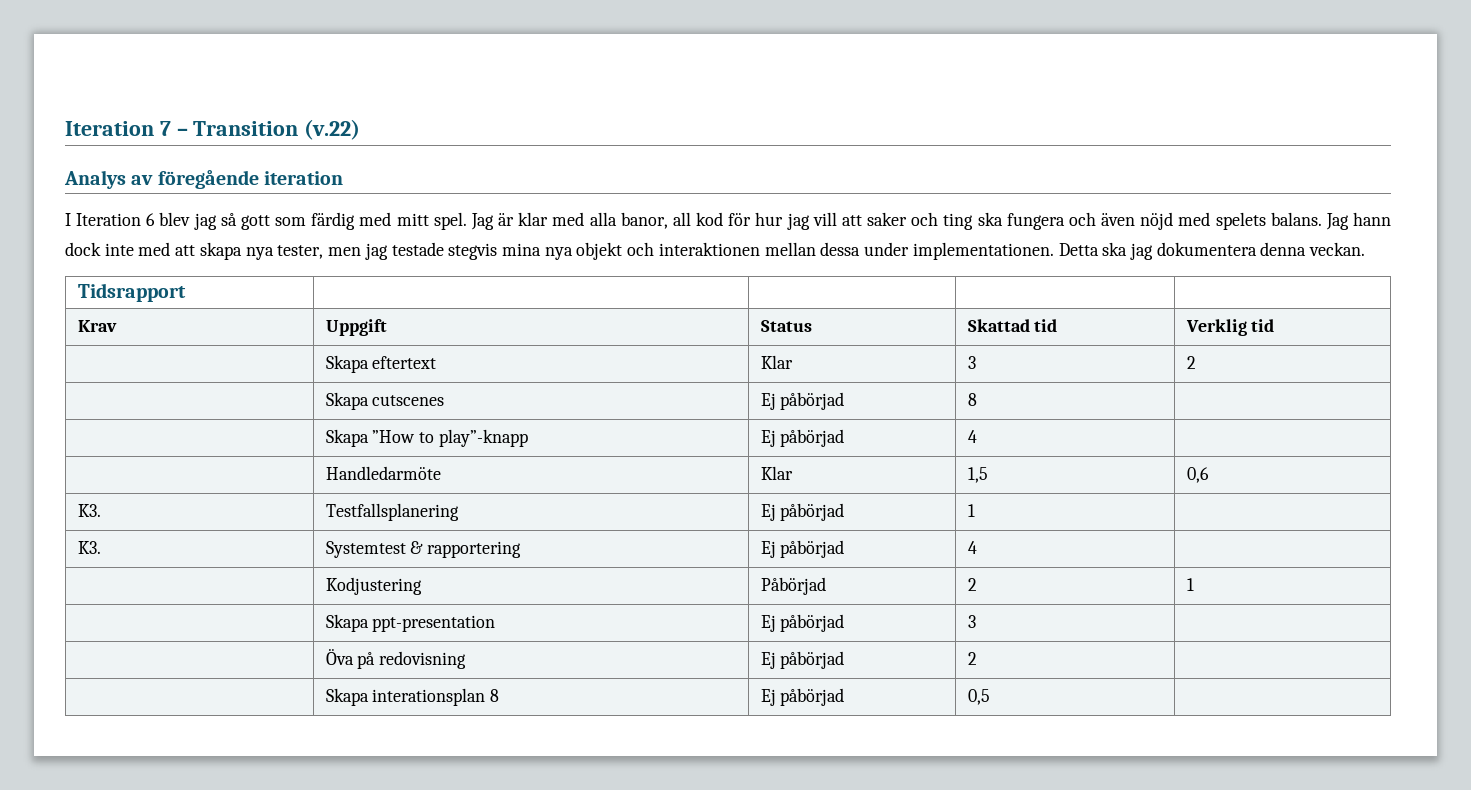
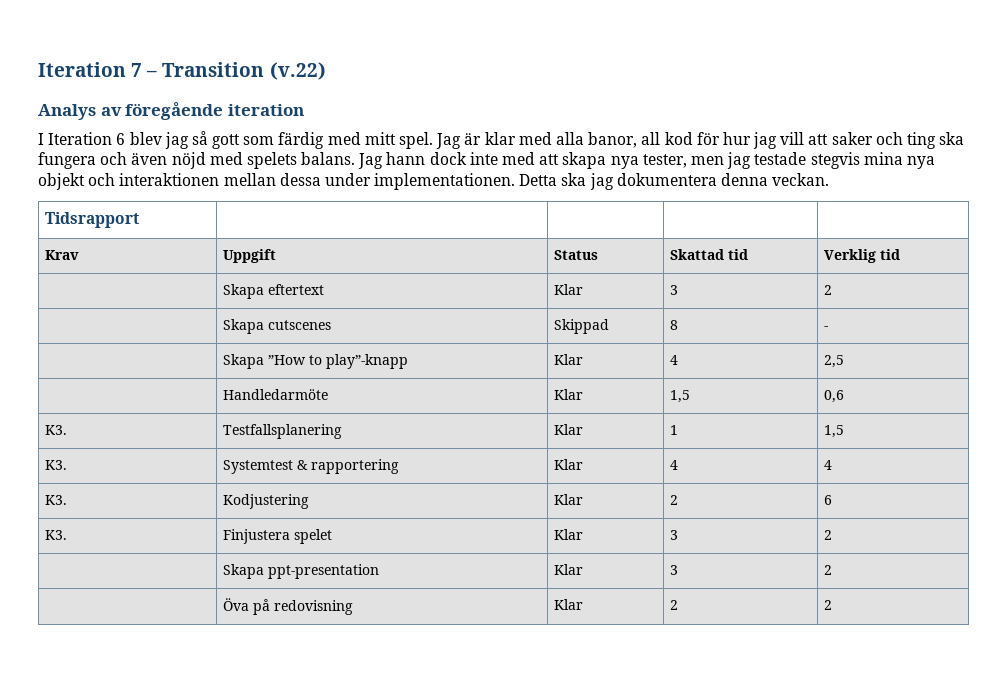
- | Skapa cutscenes | Ej påbörjad | 8 |
+ | Skapa cutscenes | Skippad | 8 | -
- | Skapa ”How to play”-knapp | Ej påbörjad | 4 |
+ | Skapa ”How to play”-knapp | Klar | 4 | 2,5
- K3. | Testfallsplanering | Ej påbörjad | 1 |
+ K3. | Testfallsplanering | Klar | 1 | 1,5
- K3. | Systemtest & rapportering | Ej påbörjad | 4 |
- | Kodjustering | Påbörjad | 2 | 1
+ K3. | Systemtest & rapportering | Klar | 4 | 4
+ K3. | Kodjustering | Klar | 2 | 6
+ K3. | Finjustera spelet | Klar | 3 | 2
- | Skapa ppt-presentation | Ej påbörjad | 3 |
+ | Skapa ppt-presentation | Klar | 3 | 2
- | Öva på redovisning | Ej påbörjad | 2 |
- | Skapa interationsplan 8 | Ej påbörjad | 0,5 |
+ | Öva på redovisning | Klar | 2 | 2

